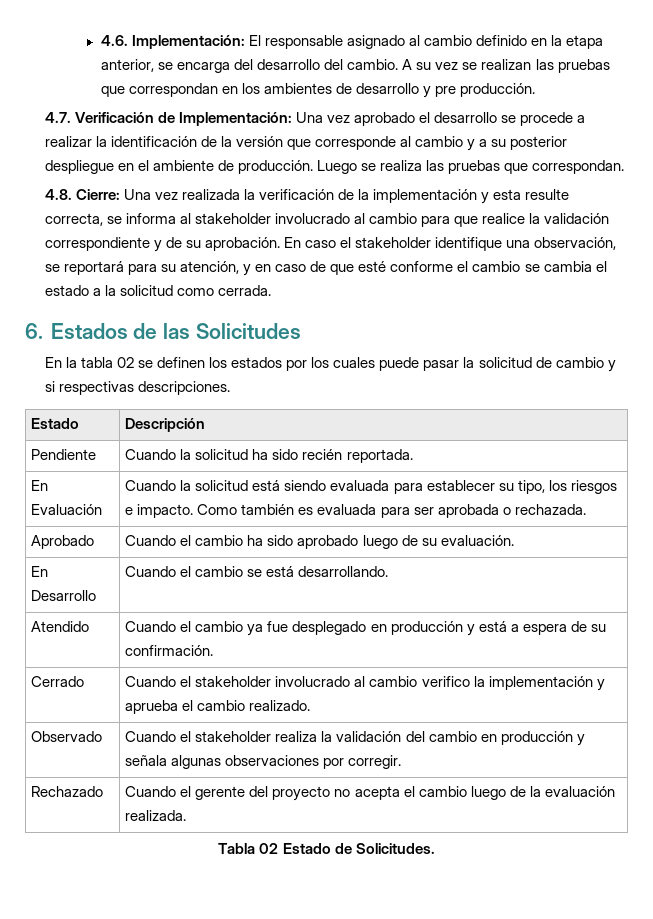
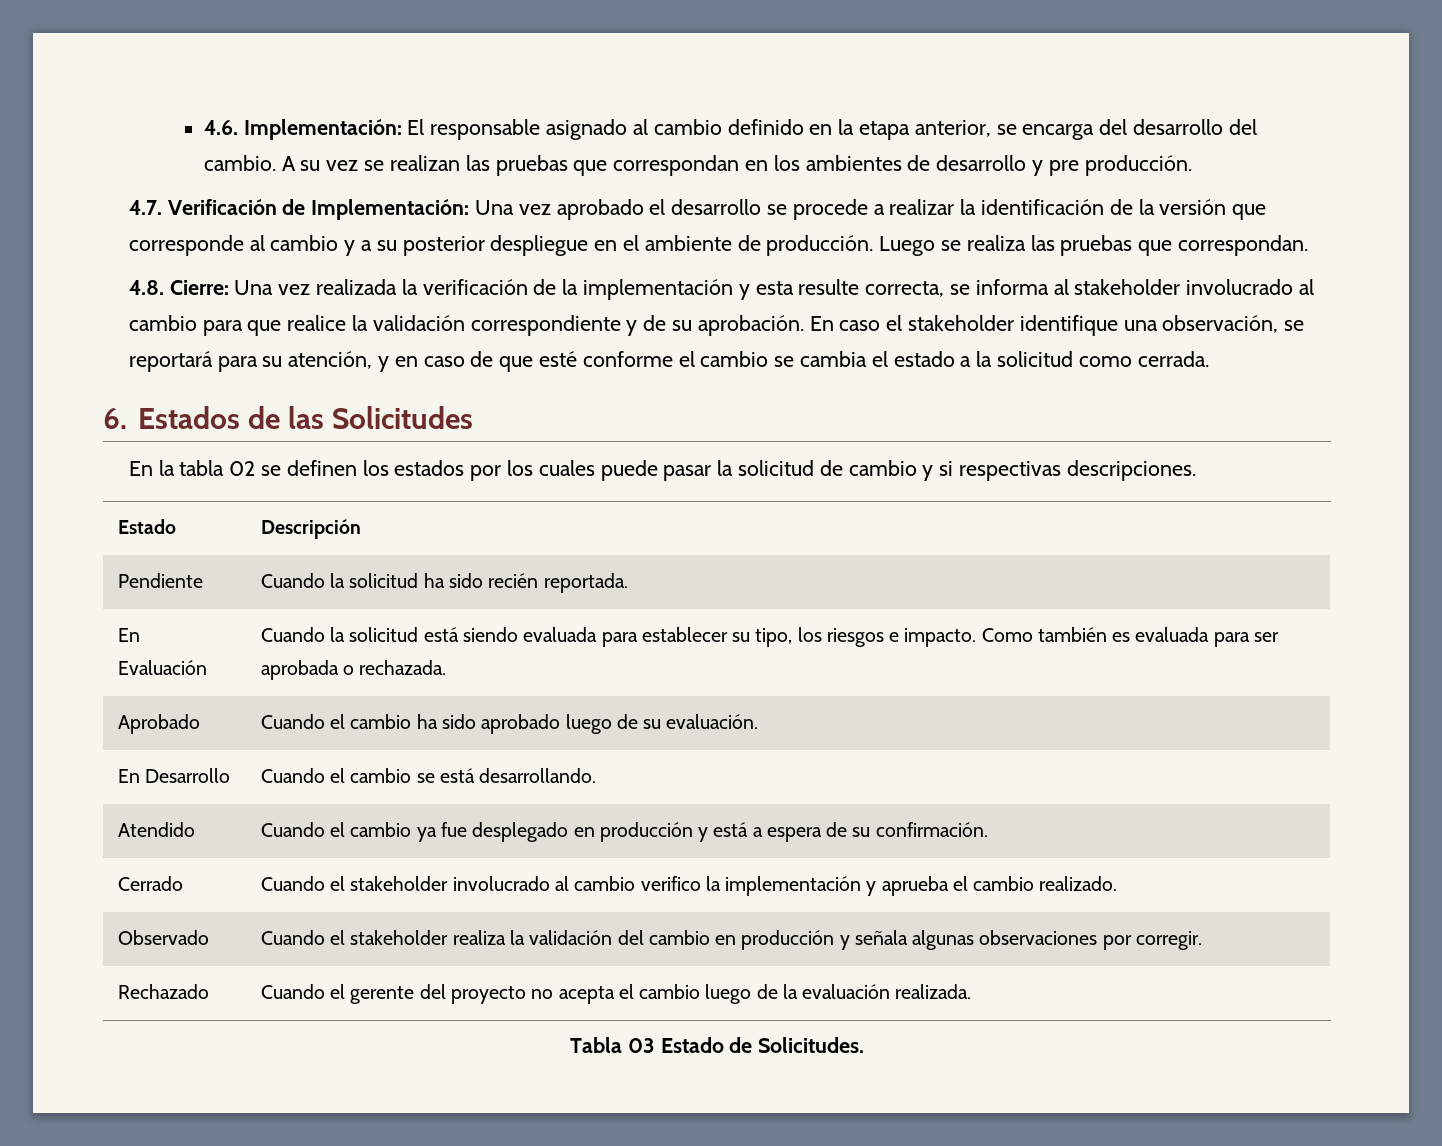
- Tabla 02 Estado de Solicitudes.
+ Tabla 03 Estado de Solicitudes.

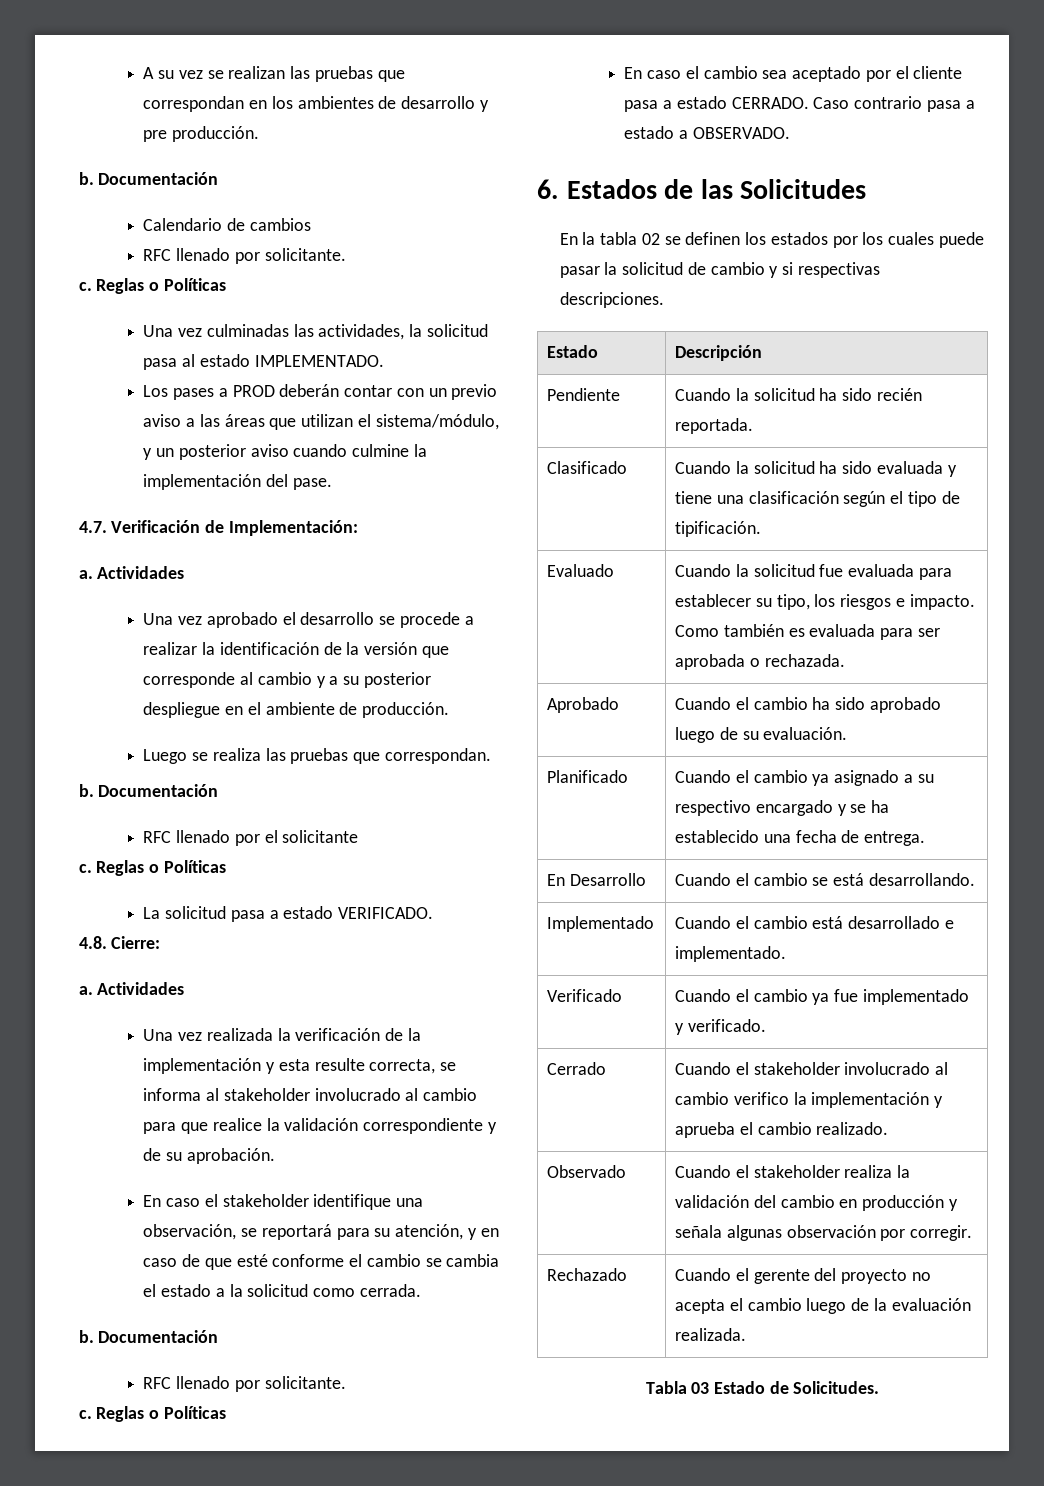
- 4.6. Implementación: El responsable asignado al cambio definido en la etapa anterior, se encarga del desarrollo del cambio. A su vez se realizan las pruebas que correspondan en los ambientes de desarrollo y pre producción.
+ A su vez se realizan las pruebas que correspondan en los ambientes de desarrollo y pre producción.
+ b. Documentación
+ Calendario de cambios
+ RFC llenado por solicitante.
+ c. Reglas o Políticas
+ Una vez culminadas las actividades, la solicitud pasa al estado IMPLEMENTADO.
+ Los pases a PROD deberán contar con un previo aviso a las áreas que utilizan el sistema/módulo, y un posterior aviso cuando culmine la implementación del pase.
- 4.7. Verificación de Implementación: Una vez aprobado el desarrollo se procede a realizar la identificación de la versión que corresponde al cambio y a su posterior despliegue en el ambiente de producción. Luego se realiza las pruebas que correspondan.
+ 4.7. Verificación de Implementación:
+ a. Actividades
+ Una vez aprobado el desarrollo se procede a realizar la identificación de la versión que corresponde al cambio y a su posterior despliegue en el ambiente de producción.
+ Luego se realiza las pruebas que correspondan.
+ b. Documentación
+ RFC llenado por el solicitante
+ c. Reglas o Políticas
+ La solicitud pasa a estado VERIFICADO.
- 4.8. Cierre: Una vez realizada la verificación de la implementación y esta resulte correcta, se informa al stakeholder involucrado al cambio para que realice la validación correspondiente y de su aprobación. En caso el stakeholder identifique una observación, se reportará para su atención, y en caso de que esté conforme el cambio se cambia el estado a la solicitud como cerrada.
+ 4.8. Cierre:
+ a. Actividades
+ Una vez realizada la verificación de la implementación y esta resulte correcta, se informa al stakeholder involucrado al cambio para que realice la validación correspondiente y de su aprobación.
+ En caso el stakeholder identifique una observación, se reportará para su atención, y en caso de que esté conforme el cambio se cambia el estado a la solicitud como cerrada.
+ b. Documentación
+ RFC llenado por solicitante.
+ c. Reglas o Políticas
+ En caso el cambio sea aceptado por el cliente pasa a estado CERRADO. Caso contrario pasa a estado a OBSERVADO.
- En Evaluación | Cuando la solicitud está siendo evaluada para establecer su tipo, los riesgos e impacto. Como también es evaluada para ser aprobada o rechazada.
+ Clasificado | Cuando la solicitud ha sido evaluada y tiene una clasificación según el tipo de tipificación.
+ Evaluado | Cuando la solicitud fue evaluada para establecer su tipo, los riesgos e impacto. Como también es evaluada para ser aprobada o rechazada.
+ Planificado | Cuando el cambio ya asignado a su respectivo encargado y se ha establecido una fecha de entrega.
- Atendido | Cuando el cambio ya fue desplegado en producción y está a espera de su confirmación.
+ Implementado | Cuando el cambio está desarrollado e implementado.
+ Verificado | Cuando el cambio ya fue implementado y verificado.
- Observado | Cuando el stakeholder realiza la validación del cambio en producción y señala algunas observaciones por corregir.
+ Observado | Cuando el stakeholder realiza la validación del cambio en producción y señala algunas observación por corregir.

